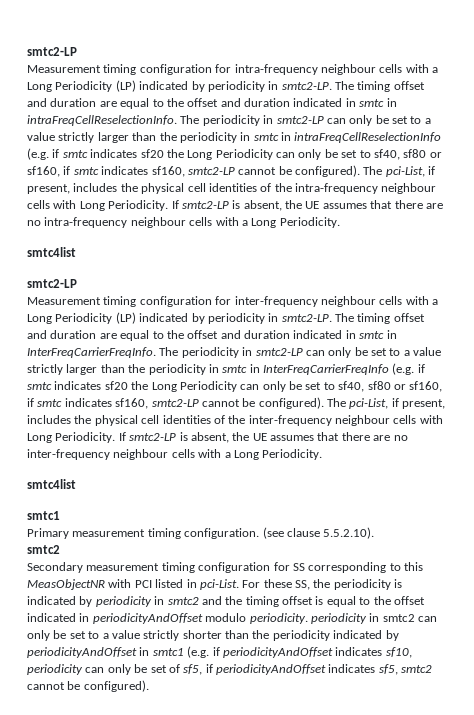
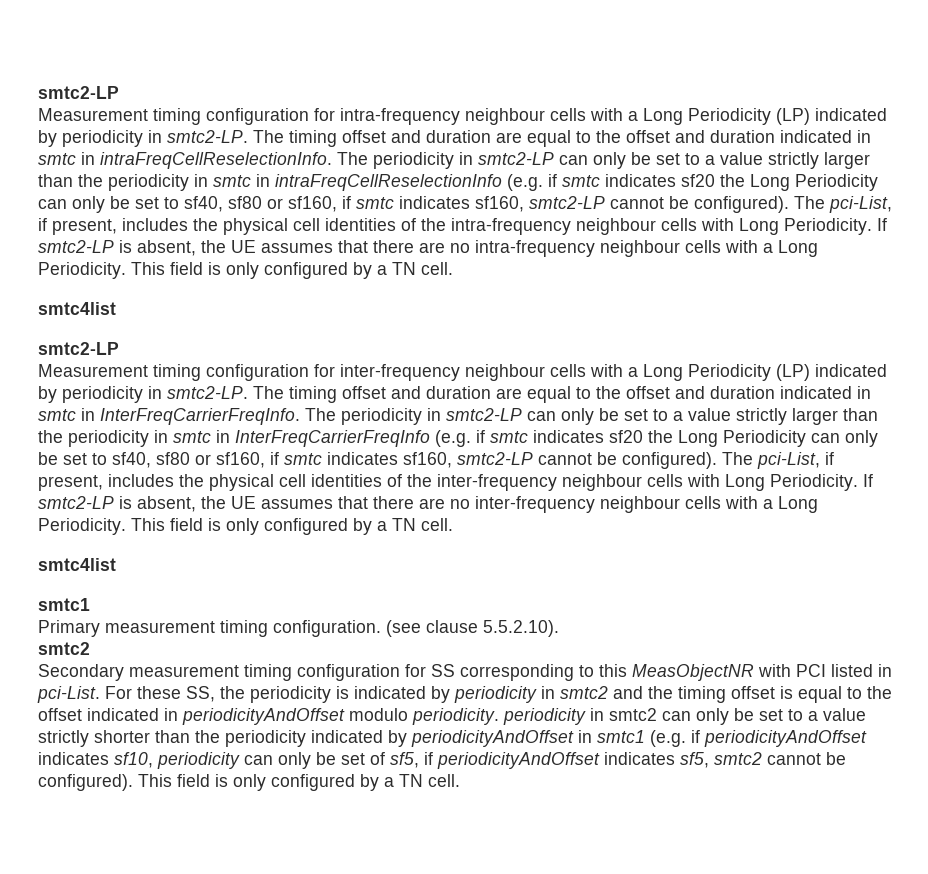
- If smtc2-LP is absent, the UE assumes that there are no intra-frequency neighbour cells with a Long Periodicity.
+ If smtc2-LP is absent, the UE assumes that there are no intra-frequency neighbour cells with a Long Periodicity. This field is only configured by a TN cell.
- If smtc2-LP is absent, the UE assumes that there are no inter-frequency neighbour cells with a Long Periodicity.
+ If smtc2-LP is absent, the UE assumes that there are no inter-frequency neighbour cells with a Long Periodicity. This field is only configured by a TN cell.
- For these SS, the periodicity is indicated by periodicity in smtc2 and the timing offset is equal to the offset indicated in periodicityAndOffset modulo periodicity. periodicity in smtc2 can only be set to a value strictly shorter than the periodicity indicated by periodicityAndOffset in smtc1 (e.g. if periodicityAndOffset indicates sf10, periodicity can only be set of sf5, if periodicityAndOffset indicates sf5, smtc2 cannot be configured).
+ For these SS, the periodicity is indicated by periodicity in smtc2 and the timing offset is equal to the offset indicated in periodicityAndOffset modulo periodicity. periodicity in smtc2 can only be set to a value strictly shorter than the periodicity indicated by periodicityAndOffset in smtc1 (e.g. if periodicityAndOffset indicates sf10, periodicity can only be set of sf5, if periodicityAndOffset indicates sf5, smtc2 cannot be configured). This field is only configured by a TN cell.

